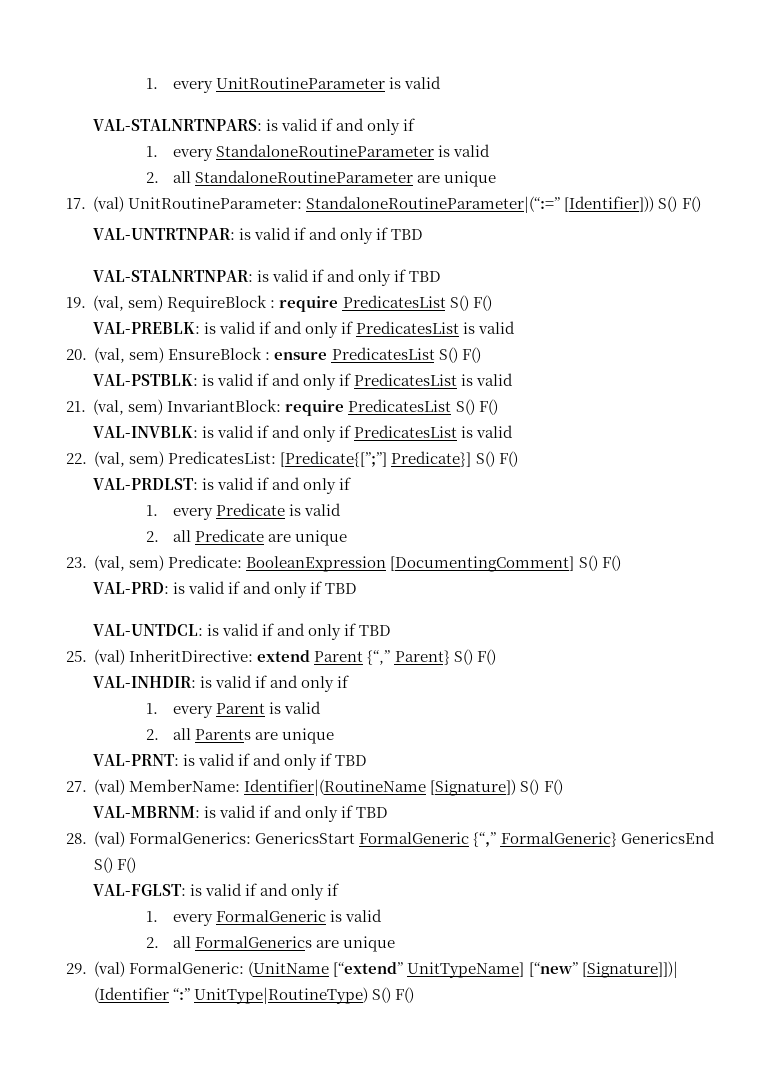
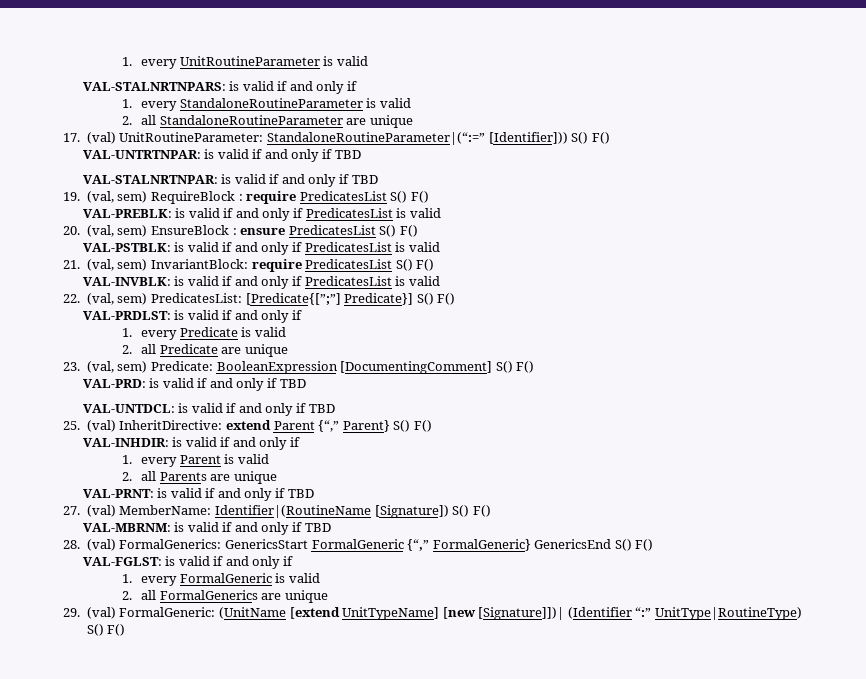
- 29. (val) FormalGeneric: (UnitName [“extend” UnitTypeName] [“new” [Signature]])| (Identifier “:” UnitType|RoutineType) S() F()
+ 29. (val) FormalGeneric: (UnitName [extend UnitTypeName] [new [Signature]])| (Identifier “:” UnitType|RoutineType) S() F()

